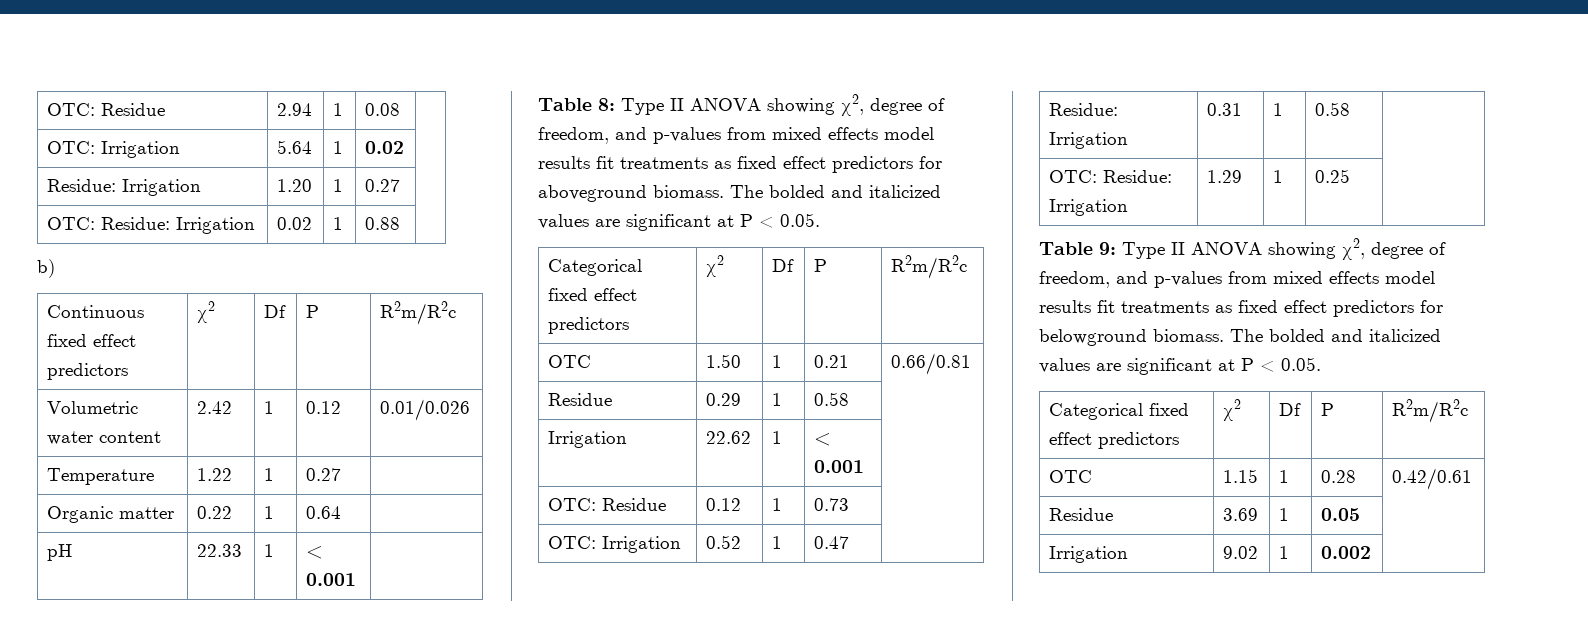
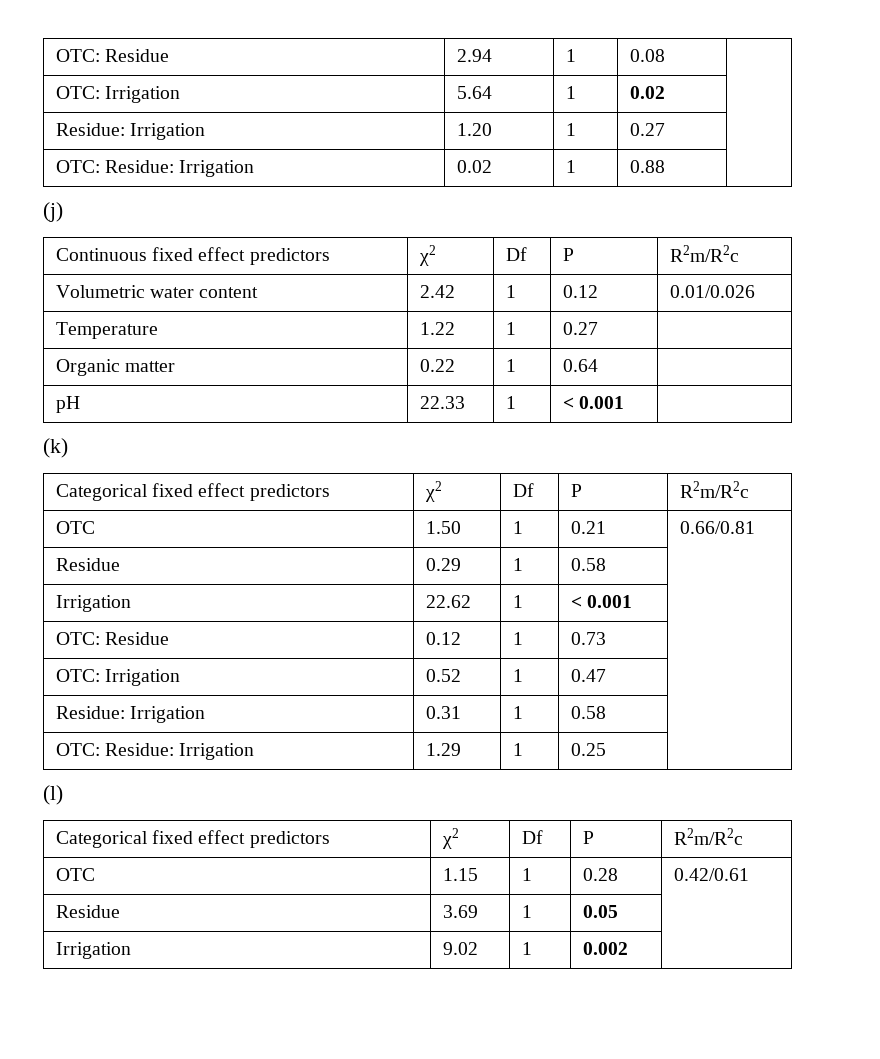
- b)
+ (j)
- Table 8: Type II ANOVA showing χ2, degree of freedom, and p-values from mixed effects model results fit treatments as fixed effect predictors for aboveground biomass. The bolded and italicized values are significant at P < 0.05.
+ (k)
- Table 9: Type II ANOVA showing χ2, degree of freedom, and p-values from mixed effects model results fit treatments as fixed effect predictors for belowground biomass. The bolded and italicized values are significant at P < 0.05.
+ (l)

